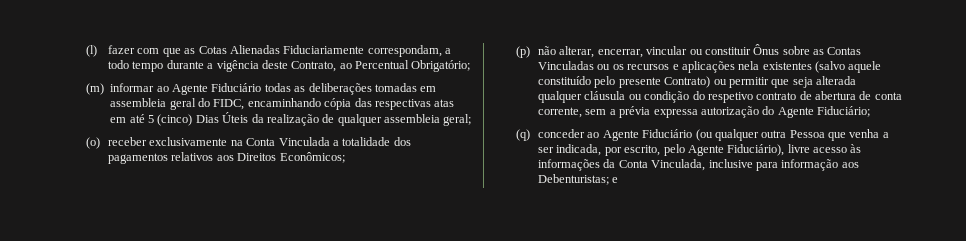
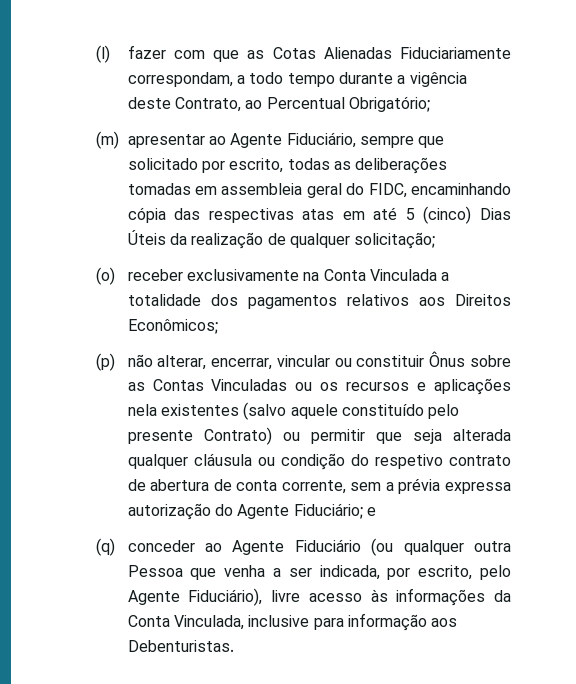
- (m) informar ao Agente Fiduciário todas as deliberações tomadas em assembleia geral do FIDC, encaminhando cópia das respectivas atas em até 5 (cinco) Dias Úteis da realização de qualquer assembleia geral;
+ (m) apresentar ao Agente Fiduciário, sempre que solicitado por escrito, todas as deliberações tomadas em assembleia geral do FIDC, encaminhando cópia das respectivas atas em até 5 (cinco) Dias Úteis da realização de qualquer solicitação;
- (p) não alterar, encerrar, vincular ou constituir Ônus sobre as Contas Vinculadas ou os recursos e aplicações nela existentes (salvo aquele constituído pelo presente Contrato) ou permitir que seja alterada qualquer cláusula ou condição do respetivo contrato de abertura de conta corrente, sem a prévia expressa autorização do Agente Fiduciário;
+ (p) não alterar, encerrar, vincular ou constituir Ônus sobre as Contas Vinculadas ou os recursos e aplicações nela existentes (salvo aquele constituído pelo presente Contrato) ou permitir que seja alterada qualquer cláusula ou condição do respetivo contrato de abertura de conta corrente, sem a prévia expressa autorização do Agente Fiduciário; e
- (q) conceder ao Agente Fiduciário (ou qualquer outra Pessoa que venha a ser indicada, por escrito, pelo Agente Fiduciário), livre acesso às informações da Conta Vinculada, inclusive para informação aos Debenturistas; e
+ (q) conceder ao Agente Fiduciário (ou qualquer outra Pessoa que venha a ser indicada, por escrito, pelo Agente Fiduciário), livre acesso às informações da Conta Vinculada, inclusive para informação aos Debenturistas.

